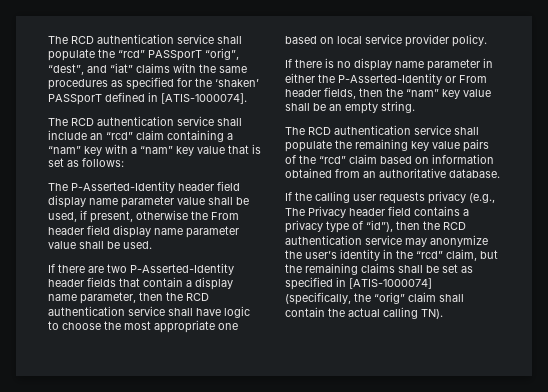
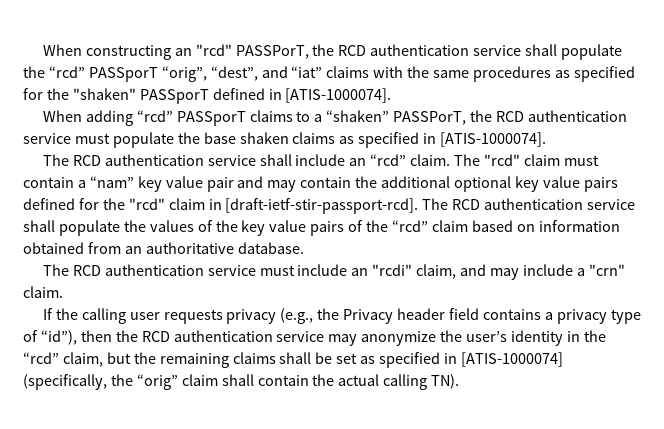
- The RCD authentication service shall populate the “rcd” PASSporT “orig”, “dest”, and “iat” claims with the same procedures as specified for the ‘shaken’ PASSporT defined in [ATIS-1000074].
+ When constructing an "rcd" PASSPorT, the RCD authentication service shall populate the “rcd” PASSporT “orig”, “dest”, and “iat” claims with the same procedures as specified for the "shaken" PASSporT defined in [ATIS-1000074].
+ When adding “rcd” PASSporT claims to a “shaken” PASSPorT, the RCD authentication service must populate the base shaken claims as specified in [ATIS-1000074].
- The RCD authentication service shall include an “rcd” claim containing a “nam” key with a “nam” key value that is set as follows:
- The P-Asserted-Identity header field display name parameter value shall be used, if present, otherwise the From header field display name parameter value shall be used.
- If there are two P-Asserted-Identity header fields that contain a display name parameter, then the RCD authentication service shall have logic to choose the most appropriate one based on local service provider policy.
- If there is no display name parameter in either the P-Asserted-Identity or From header fields, then the “nam” key value shall be an empty string.
- The RCD authentication service shall populate the remaining key value pairs of the “rcd” claim based on information obtained from an authoritative database.
+ The RCD authentication service shall include an “rcd” claim. The "rcd" claim must contain a “nam” key value pair and may contain the additional optional key value pairs defined for the "rcd" claim in [draft-ietf-stir-passport-rcd]. The RCD authentication service shall populate the values of the key value pairs of the “rcd” claim based on information obtained from an authoritative database.
+ The RCD authentication service must include an "rcdi" claim, and may include a "crn" claim.
- If the calling user requests privacy (e.g., The Privacy header field contains a privacy type of “id”), then the RCD authentication service may anonymize the user’s identity in the “rcd” claim, but the remaining claims shall be set as specified in [ATIS-1000074] (specifically, the “orig” claim shall contain the actual calling TN).
+ If the calling user requests privacy (e.g., the Privacy header field contains a privacy type of “id”), then the RCD authentication service may anonymize the user’s identity in the “rcd” claim, but the remaining claims shall be set as specified in [ATIS-1000074] (specifically, the “orig” claim shall contain the actual calling TN).

